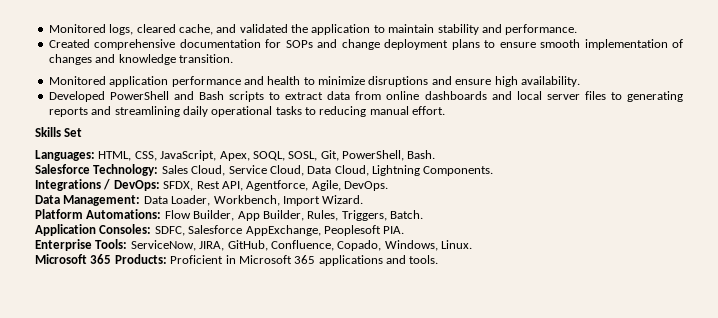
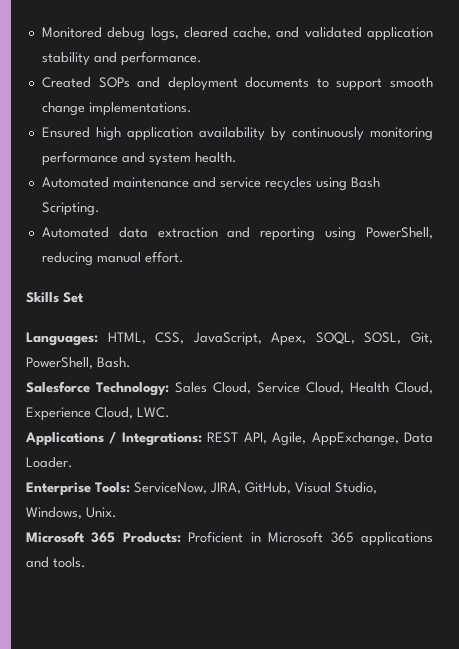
- Monitored logs, cleared cache, and validated the application to maintain stability and performance.
+ Monitored debug logs, cleared cache, and validated application stability and performance.
- Created comprehensive documentation for SOPs and change deployment plans to ensure smooth implementation of changes and knowledge transition.
- Monitored application performance and health to minimize disruptions and ensure high availability.
- Developed PowerShell and Bash scripts to extract data from online dashboards and local server files to generating reports and streamlining daily operational tasks to reducing manual effort.
+ Created SOPs and deployment documents to support smooth change implementations.
+ Ensured high application availability by continuously monitoring performance and system health.
+ Automated maintenance and service recycles using Bash Scripting.
+ Automated data extraction and reporting using PowerShell, reducing manual effort.
- Salesforce Technology: Sales Cloud, Service Cloud, Data Cloud, Lightning Components.
- Integrations / DevOps: SFDX, Rest API, Agentforce, Agile, DevOps.
- Data Management: Data Loader, Workbench, Import Wizard.
- Platform Automations: Flow Builder, App Builder, Rules, Triggers, Batch.
- Application Consoles: SDFC, Salesforce AppExchange, Peoplesoft PIA.
+ Salesforce Technology: Sales Cloud, Service Cloud, Health Cloud, Experience Cloud, LWC.
+ Applications / Integrations: REST API, Agile, AppExchange, Data Loader.
- Enterprise Tools: ServiceNow, JIRA, GitHub, Confluence, Copado, Windows, Linux.
+ Enterprise Tools: ServiceNow, JIRA, GitHub, Visual Studio, Windows, Unix.

